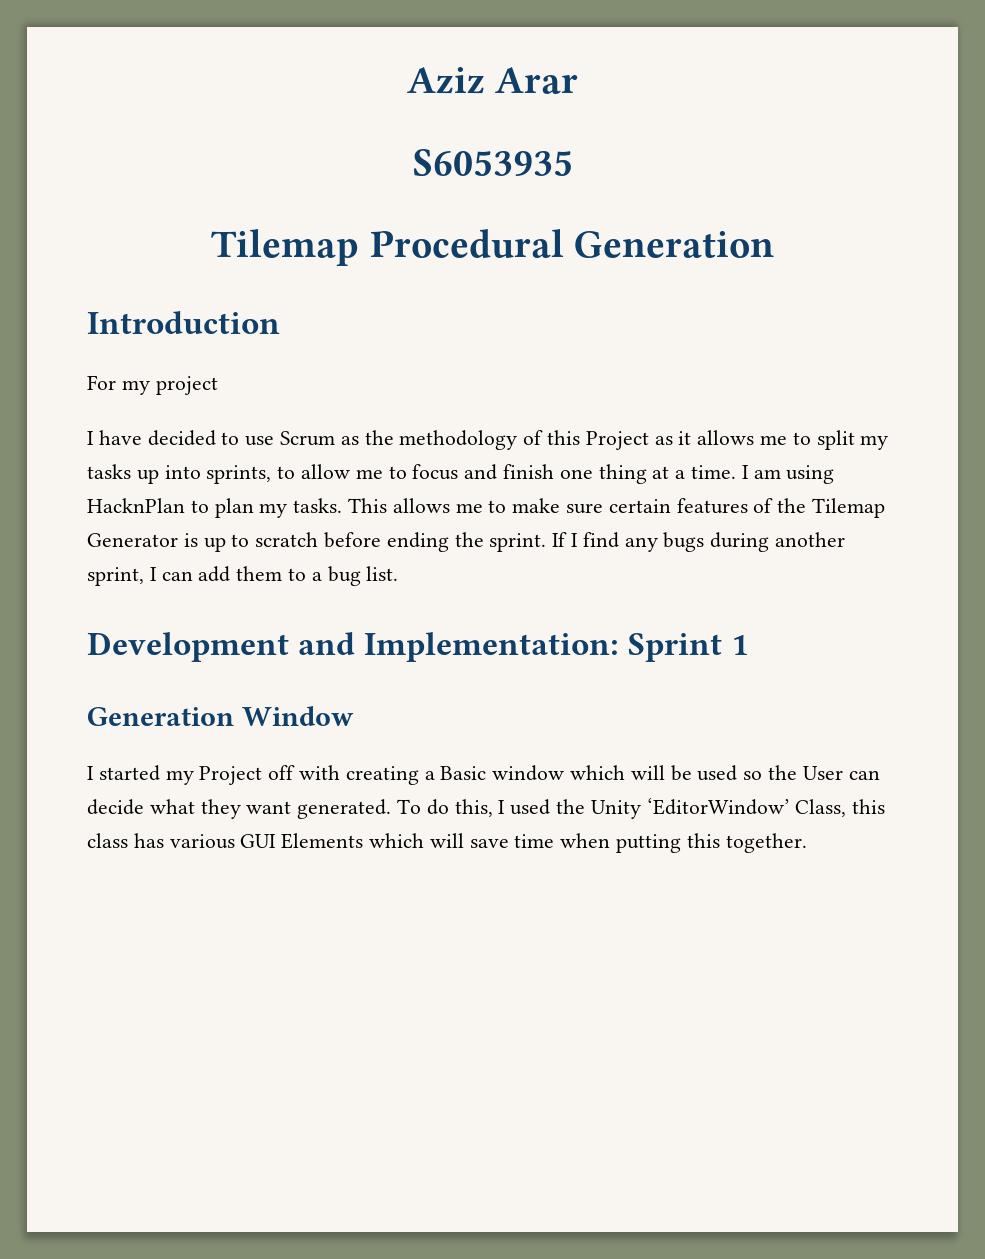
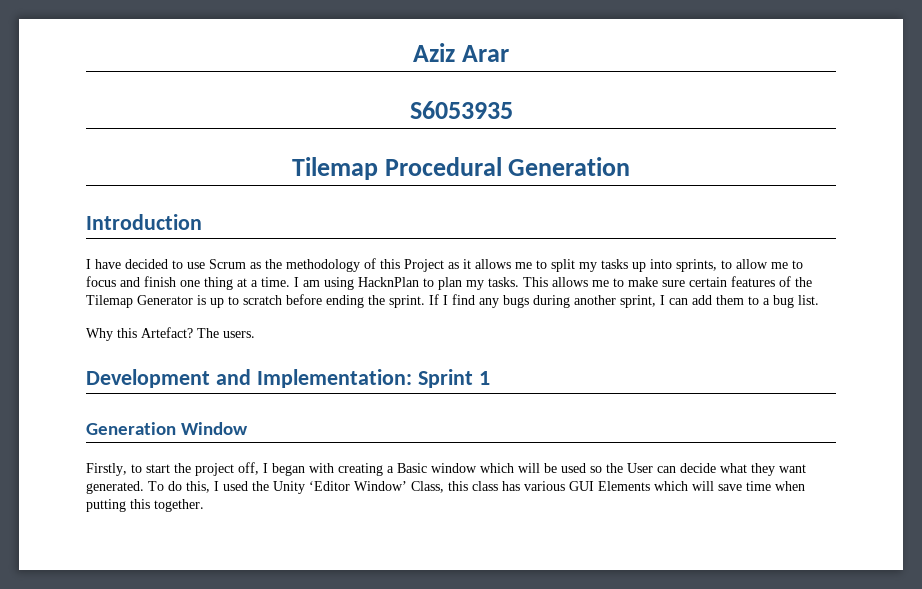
- For my project
+ Why this Artefact? The users.
- I started my Project off with creating a Basic window which will be used so the User can decide what they want generated.
+ Firstly, to start the project off, I began with creating a Basic window which will be used so the User can decide what they want generated.
- To do this, I used the Unity ‘EditorWindow’ Class, this class has various GUI Elements which will save time when putting this together.
+ To do this, I used the Unity ‘Editor Window’ Class, this class has various GUI Elements which will save time when putting this together.

